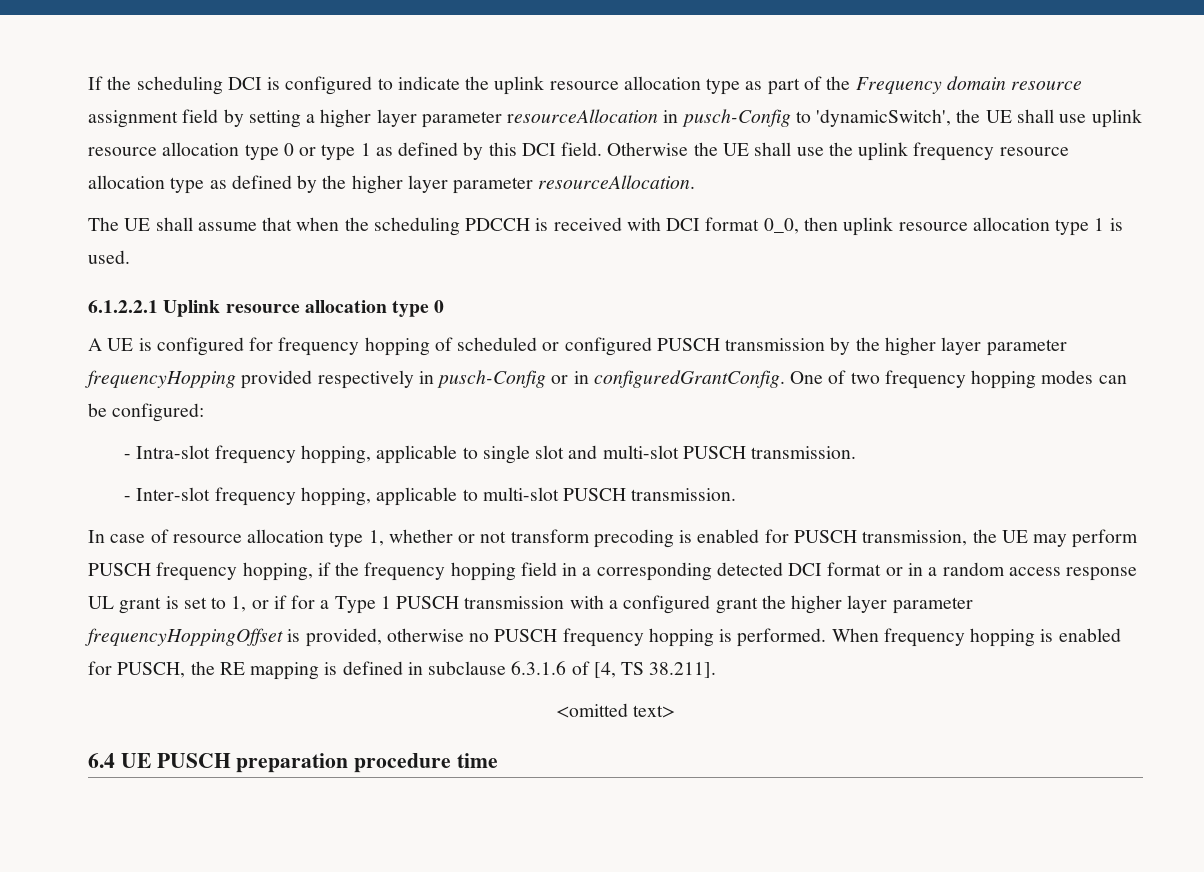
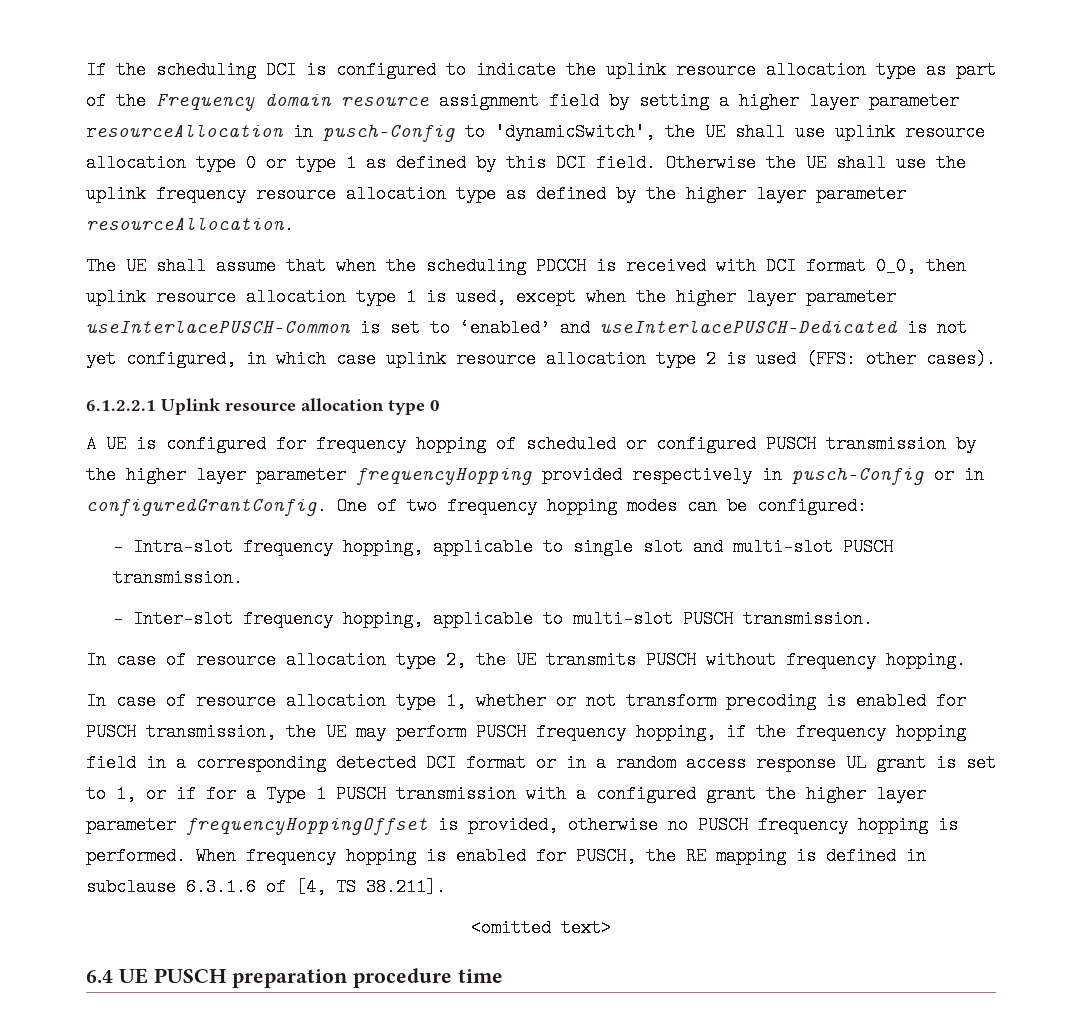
- The UE shall assume that when the scheduling PDCCH is received with DCI format 0_0, then uplink resource allocation type 1 is used.
+ The UE shall assume that when the scheduling PDCCH is received with DCI format 0_0, then uplink resource allocation type 1 is used, except when the higher layer parameter useInterlacePUSCH-Common is set to ‘enabled’ and useInterlacePUSCH-Dedicated is not yet configured, in which case uplink resource allocation type 2 is used (FFS: other cases).
+ In case of resource allocation type 2, the UE transmits PUSCH without frequency hopping.

